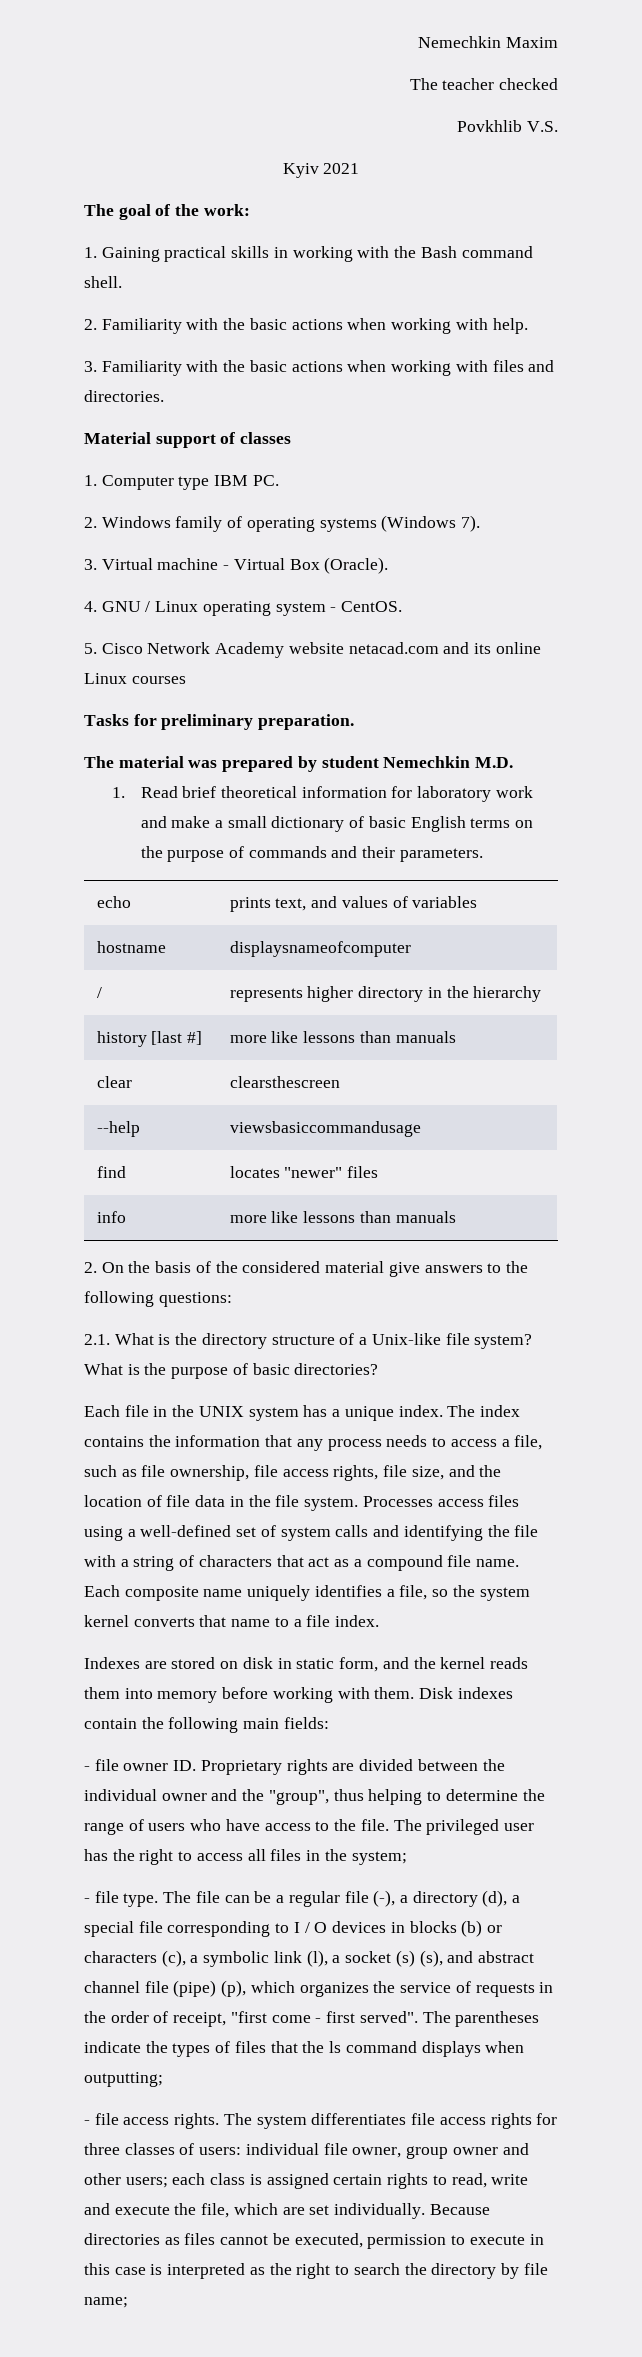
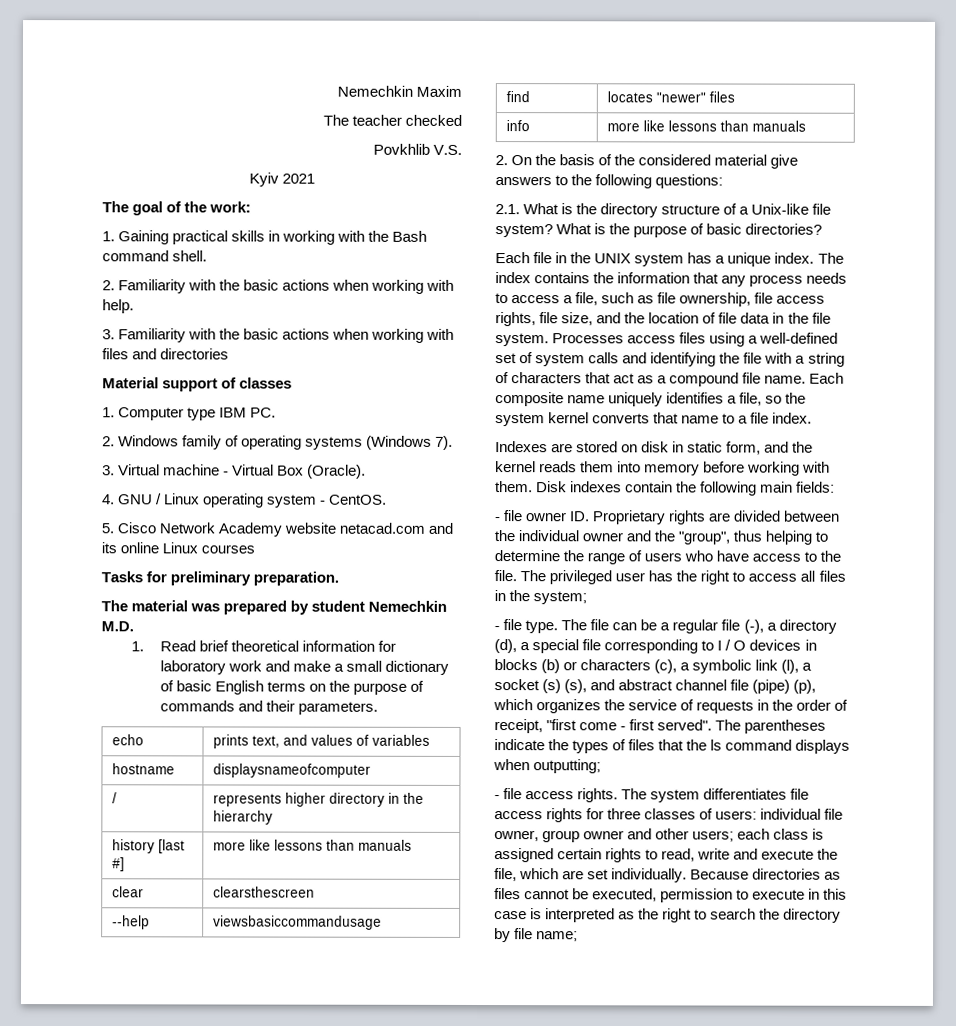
- 3. Familiarity with the basic actions when working with files and directories.
+ 3. Familiarity with the basic actions when working with files and directories

